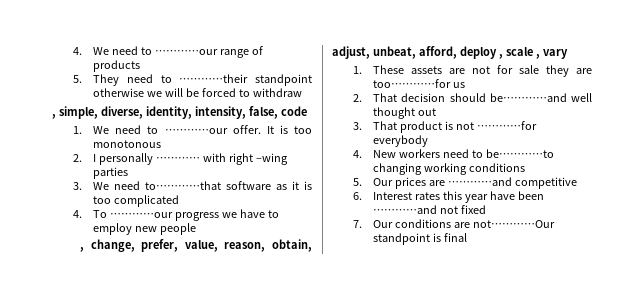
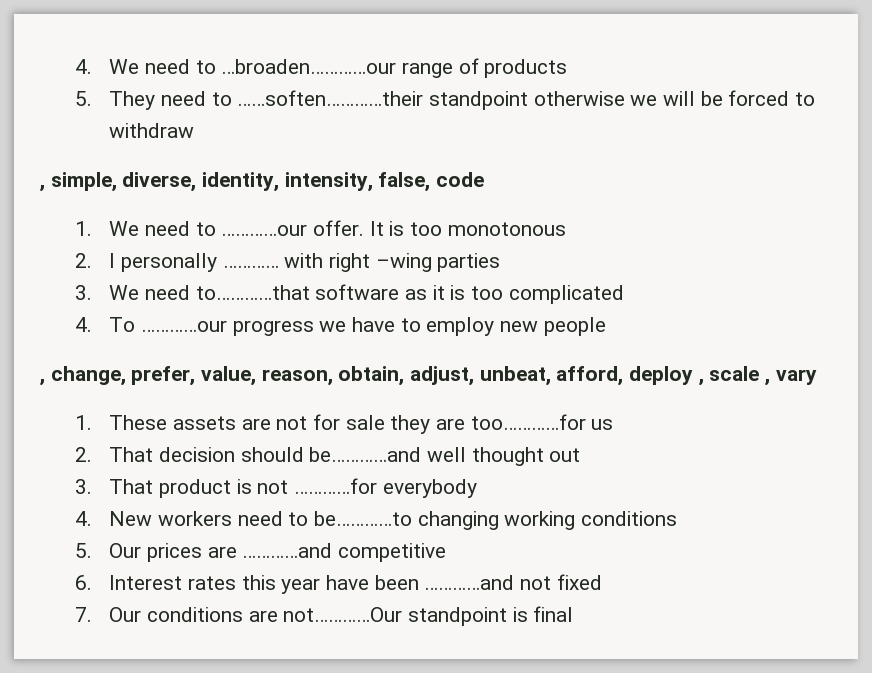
- 4. We need to …………our range of products
+ 4. We need to …broaden…………our range of products
- 5. They need to …………their standpoint otherwise we will be forced to withdraw
+ 5. They need to ……soften…………their standpoint otherwise we will be forced to withdraw

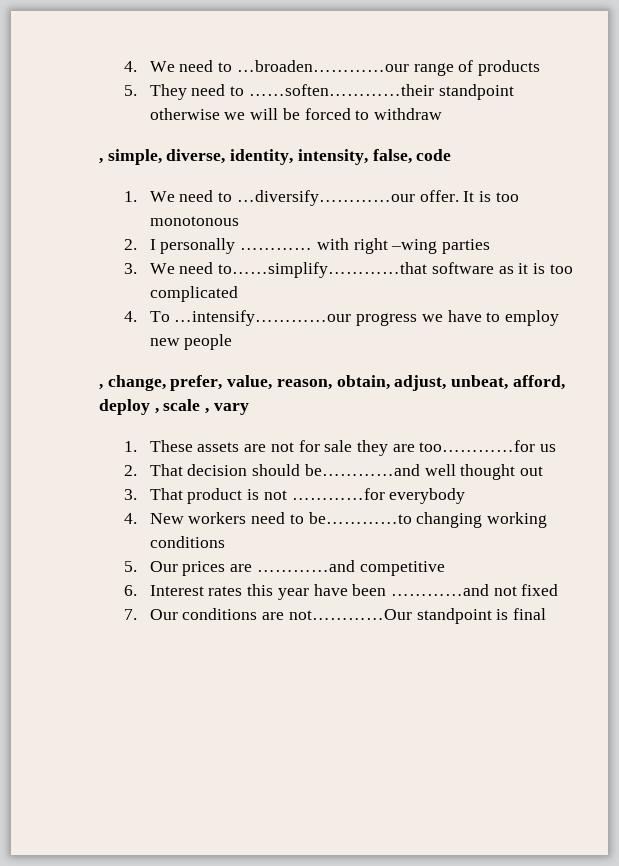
- 1. We need to …………our offer.
+ 1. We need to …diversify…………our offer.
- 3. We need to…………that software as it is too complicated
+ 3. We need to……simplify…………that software as it is too complicated
- 4. To …………our progress we have to employ new people
+ 4. To …intensify…………our progress we have to employ new people

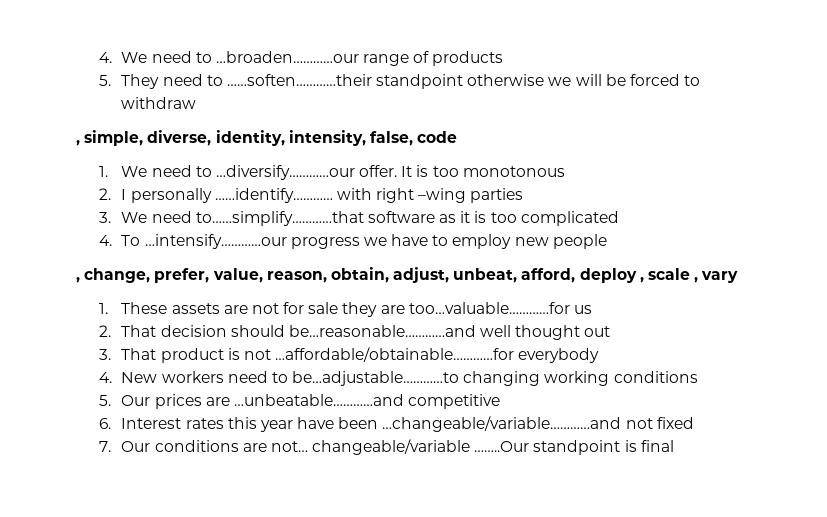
- 2. I personally ………… with right –wing parties
+ 2. I personally ……identify………… with right –wing parties
- 1. These assets are not for sale they are too…………for us
+ 1. These assets are not for sale they are too…valuable…………for us
- 2. That decision should be…………and well thought out
+ 2. That decision should be…reasonable…………and well thought out
- 3. That product is not …………for everybody
+ 3. That product is not …affordable/obtainable…………for everybody
- 4. New workers need to be…………to changing working conditions
+ 4. New workers need to be…adjustable…………to changing working conditions
- 5. Our prices are …………and competitive
+ 5. Our prices are …unbeatable…………and competitive
- 6. Interest rates this year have been …………and not fixed
+ 6. Interest rates this year have been …changeable/variable…………and not fixed
- 7. Our conditions are not…………Our standpoint is final
+ 7. Our conditions are not… changeable/variable ……..Our standpoint is final

